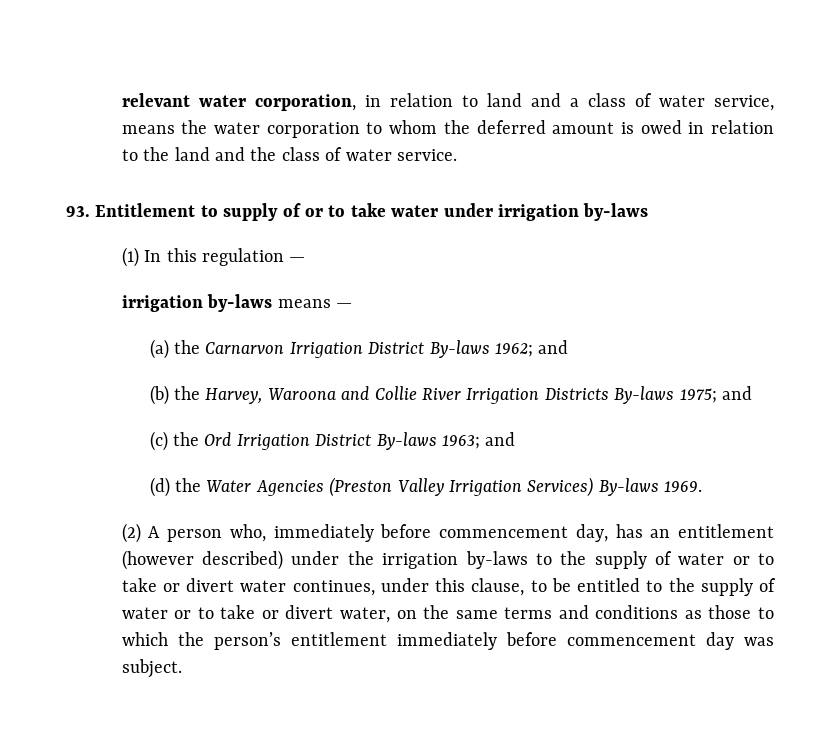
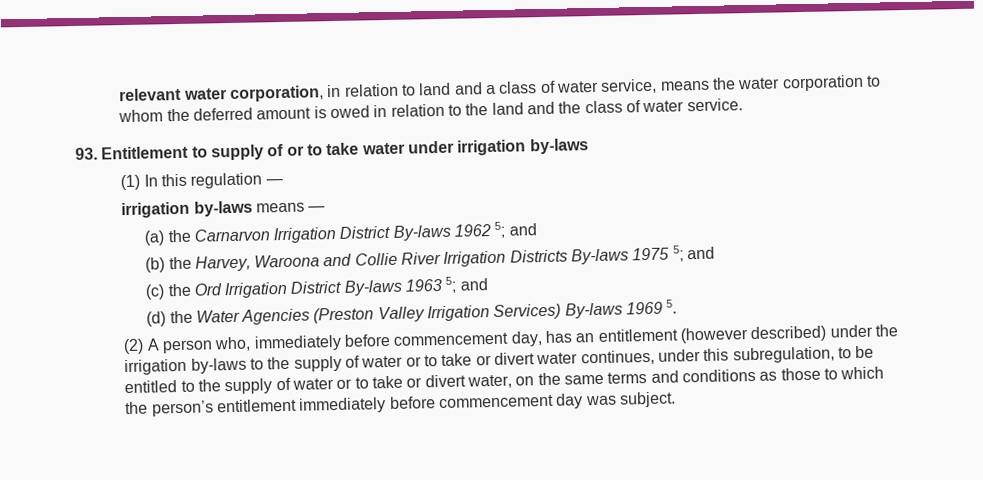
- (a) the Carnarvon Irrigation District By-laws 1962; and
+ (a) the Carnarvon Irrigation District By-laws 1962 5; and
- (b) the Harvey, Waroona and Collie River Irrigation Districts By-laws 1975; and
+ (b) the Harvey, Waroona and Collie River Irrigation Districts By-laws 1975 5; and
- (c) the Ord Irrigation District By-laws 1963; and
+ (c) the Ord Irrigation District By-laws 1963 5; and
- (d) the Water Agencies (Preston Valley Irrigation Services) By-laws 1969.
+ (d) the Water Agencies (Preston Valley Irrigation Services) By-laws 1969 5.
- (2) A person who, immediately before commencement day, has an entitlement (however described) under the irrigation by-laws to the supply of water or to take or divert water continues, under this clause, to be entitled to the supply of water or to take or divert water, on the same terms and conditions as those to which the person’s entitlement immediately before commencement day was subject.
+ (2) A person who, immediately before commencement day, has an entitlement (however described) under the irrigation by-laws to the supply of water or to take or divert water continues, under this subregulation, to be entitled to the supply of water or to take or divert water, on the same terms and conditions as those to which the person’s entitlement immediately before commencement day was subject.

